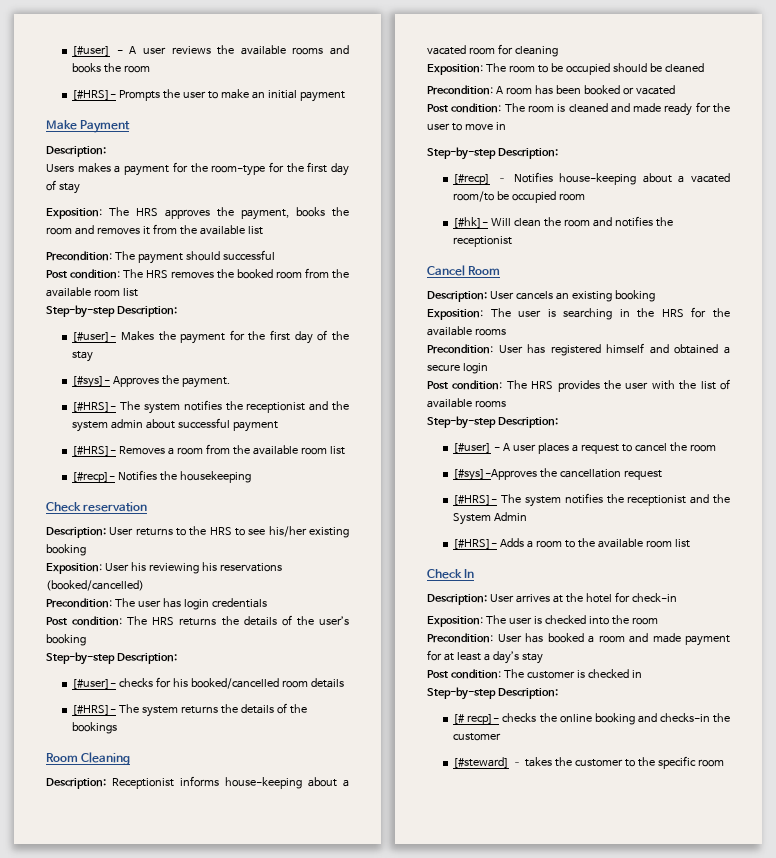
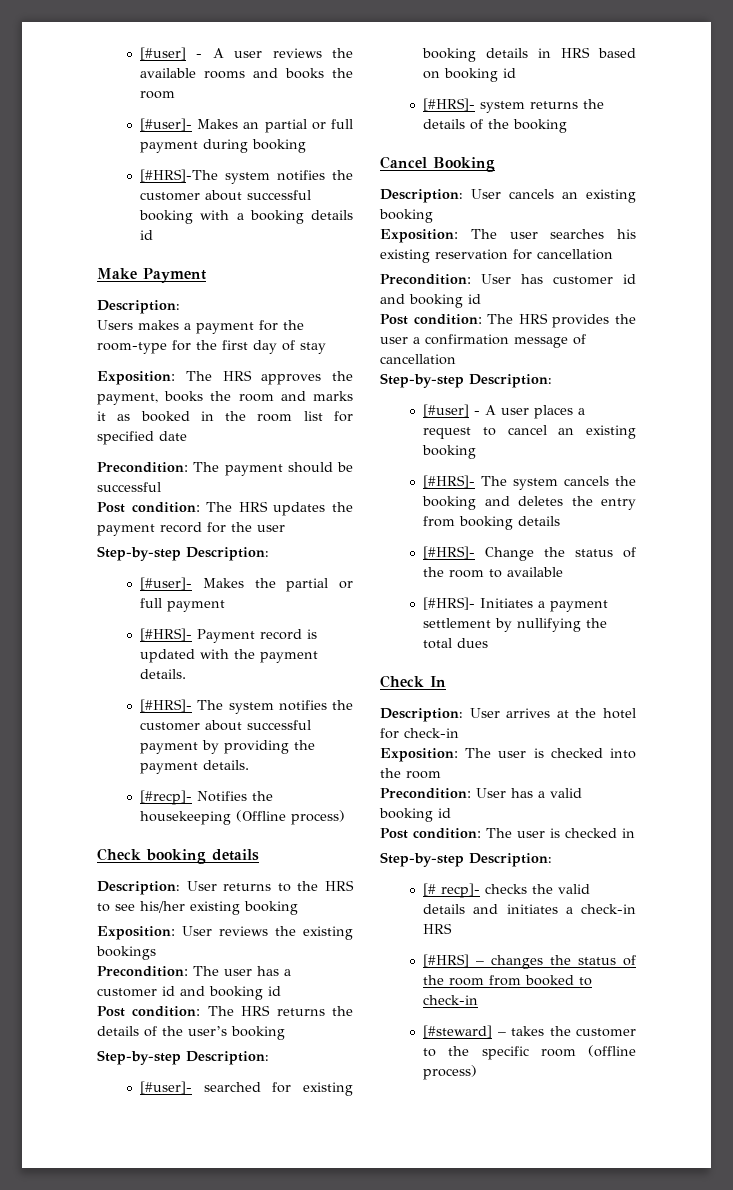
- [#HRS]- Prompts the user to make an initial payment
+ [#user]- Makes an partial or full payment during booking
+ [#HRS]-The system notifies the customer about successful booking with a booking details id
- Exposition: The HRS approves the payment, books the room and removes it from the available list
+ Exposition: The HRS approves the payment, books the room and marks it as booked in the room list for specified date
- Precondition: The payment should successful
+ Precondition: The payment should be successful
- Post condition: The HRS removes the booked room from the available room list
+ Post condition: The HRS updates the payment record for the user
- [#user]- Makes the payment for the first day of the stay
- [#sys]- Approves the payment.
- [#HRS]- The system notifies the receptionist and the system admin about successful payment
- [#HRS]- Removes a room from the available room list
+ [#user]- Makes the partial or full payment
+ [#HRS]- Payment record is updated with the payment details.
+ [#HRS]- The system notifies the customer about successful payment by providing the payment details.
- [#recp]- Notifies the housekeeping
- Check reservation
+ [#recp]- Notifies the housekeeping (Offline process)
+ Check booking details
- Exposition: User his reviewing his reservations (booked/cancelled)
+ Exposition: User reviews the existing bookings
- Precondition: The user has login credentials
+ Precondition: The user has a customer id and booking id
- [#user]- checks for his booked/cancelled room details
- [#HRS]- The system returns the details of the bookings
- Room Cleaning
- Description: Receptionist informs house-keeping about a vacated room for cleaning
- Exposition: The room to be occupied should be cleaned
- Precondition: A room has been booked or vacated
- Post condition: The room is cleaned and made ready for the user to move in
- Step-by-step Description:
- [#recp] – Notifies house-keeping about a vacated room/to be occupied room
- [#hk]- Will clean the room and notifies the receptionist
+ [#user]- searched for existing booking details in HRS based on booking id
+ [#HRS]- system returns the details of the booking
- Cancel Room
+ Cancel Booking
- Exposition: The user is searching in the HRS for the available rooms
- Precondition: User has registered himself and obtained a secure login
+ Exposition: The user searches his existing reservation for cancellation
+ Precondition: User has customer id and booking id
- Post condition: The HRS provides the user with the list of available rooms
+ Post condition: The HRS provides the user a confirmation message of cancellation
- [#user] - A user places a request to cancel the room
- [#sys]-Approves the cancellation request
- [#HRS]- The system notifies the receptionist and the System Admin
- [#HRS]- Adds a room to the available room list
+ [#user] - A user places a request to cancel an existing booking
+ [#HRS]- The system cancels the booking and deletes the entry from booking details
+ [#HRS]- Change the status of the room to available
+ [#HRS]- Initiates a payment settlement by nullifying the total dues
- Precondition: User has booked a room and made payment for at least a day’s stay
- Post condition: The customer is checked in
+ Precondition: User has a valid booking id
+ Post condition: The user is checked in
- [# recp]- checks the online booking and checks-in the customer
+ [# recp]- checks the valid details and initiates a check-in HRS
+ [#HRS] – changes the status of the room from booked to check-in
- [#steward] – takes the customer to the specific room
+ [#steward] – takes the customer to the specific room (offline process)

